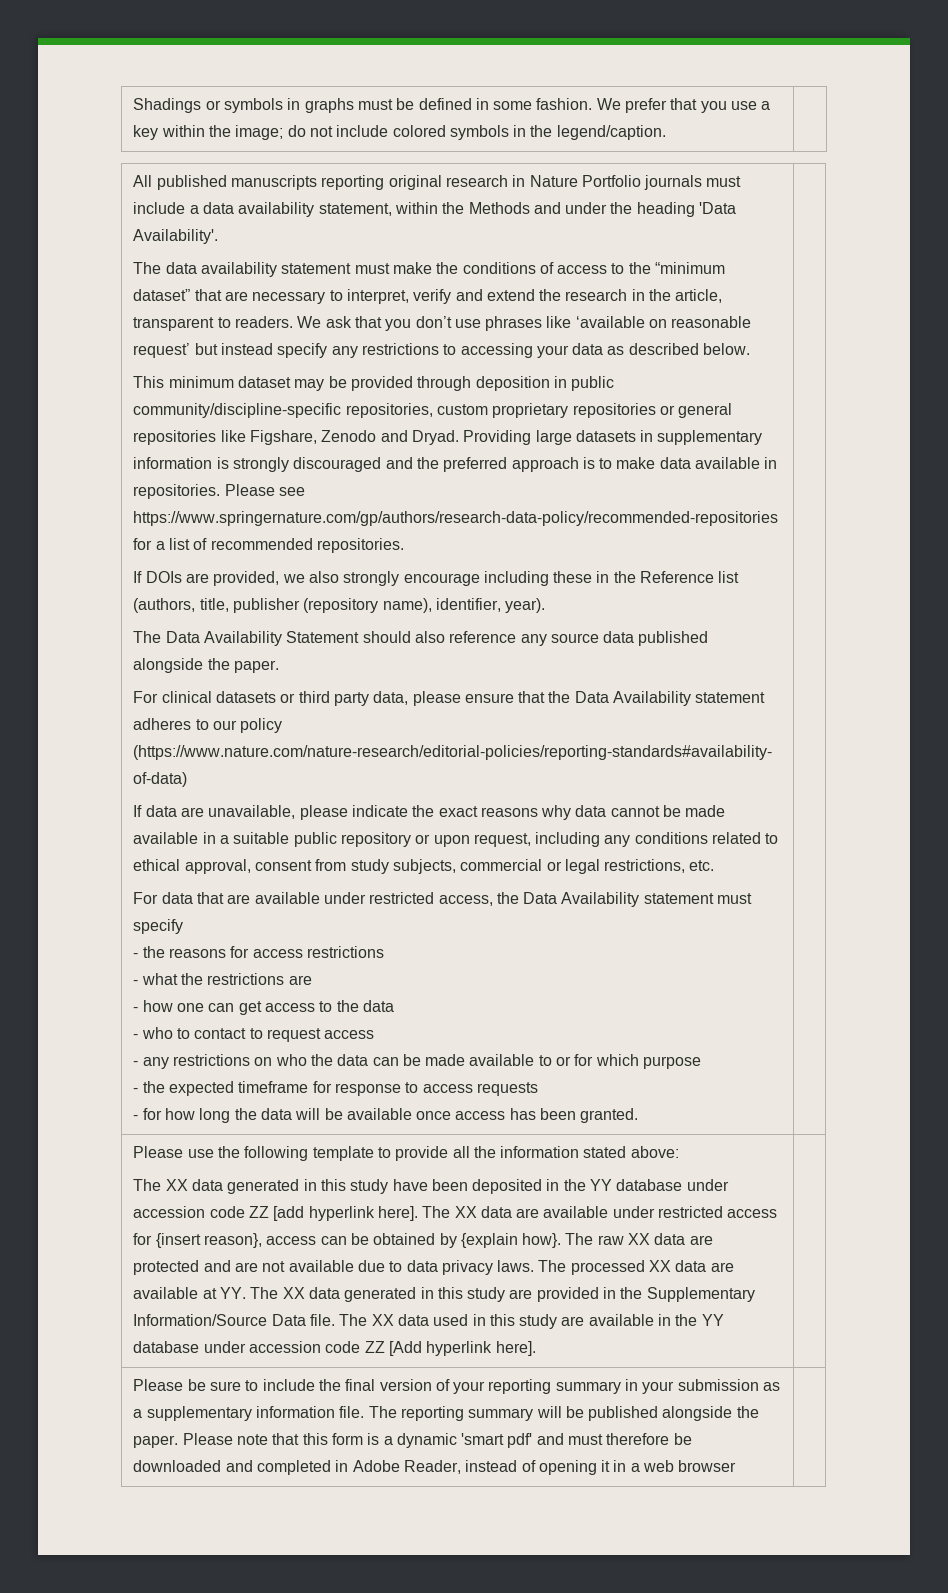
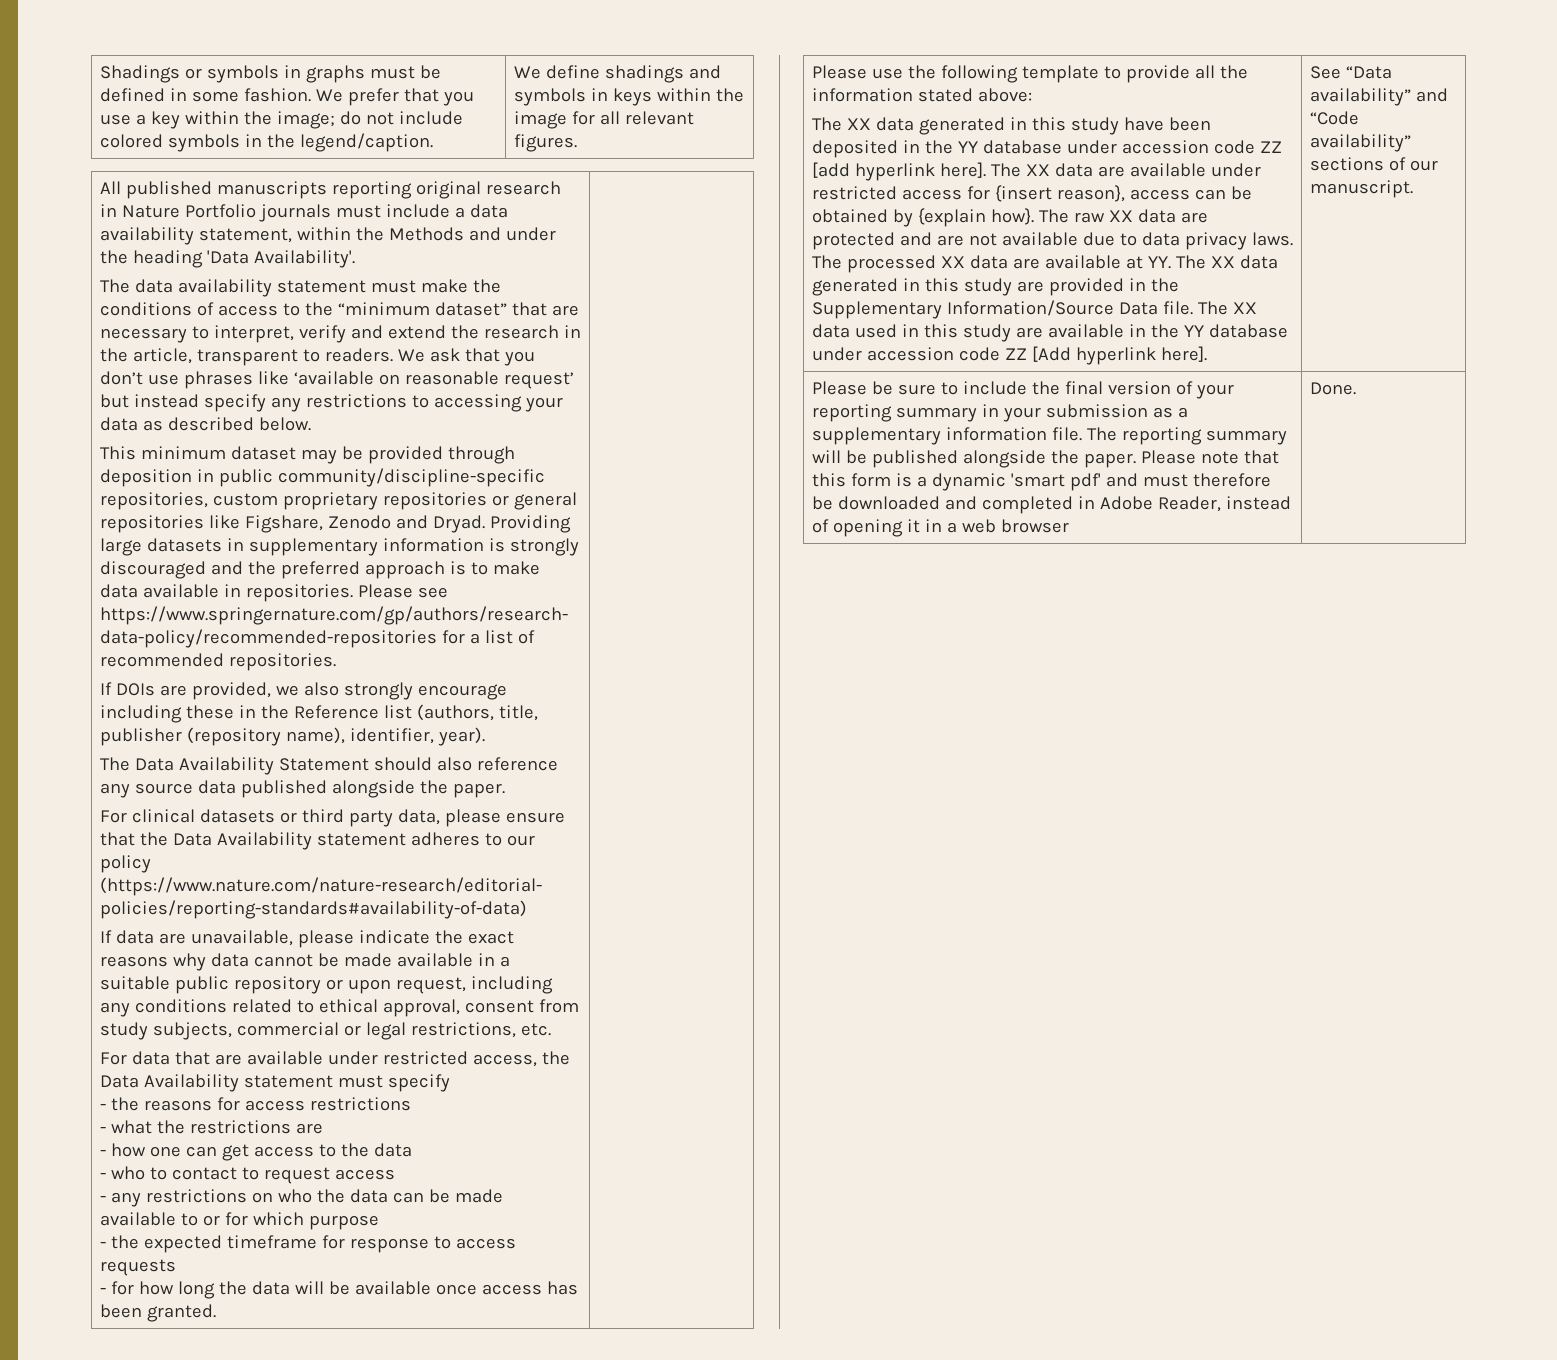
+ We define shadings and symbols in keys within the image for all relevant figures.
+ See “Data availability” and “Code availability” sections of our manuscript.
+ Done.

